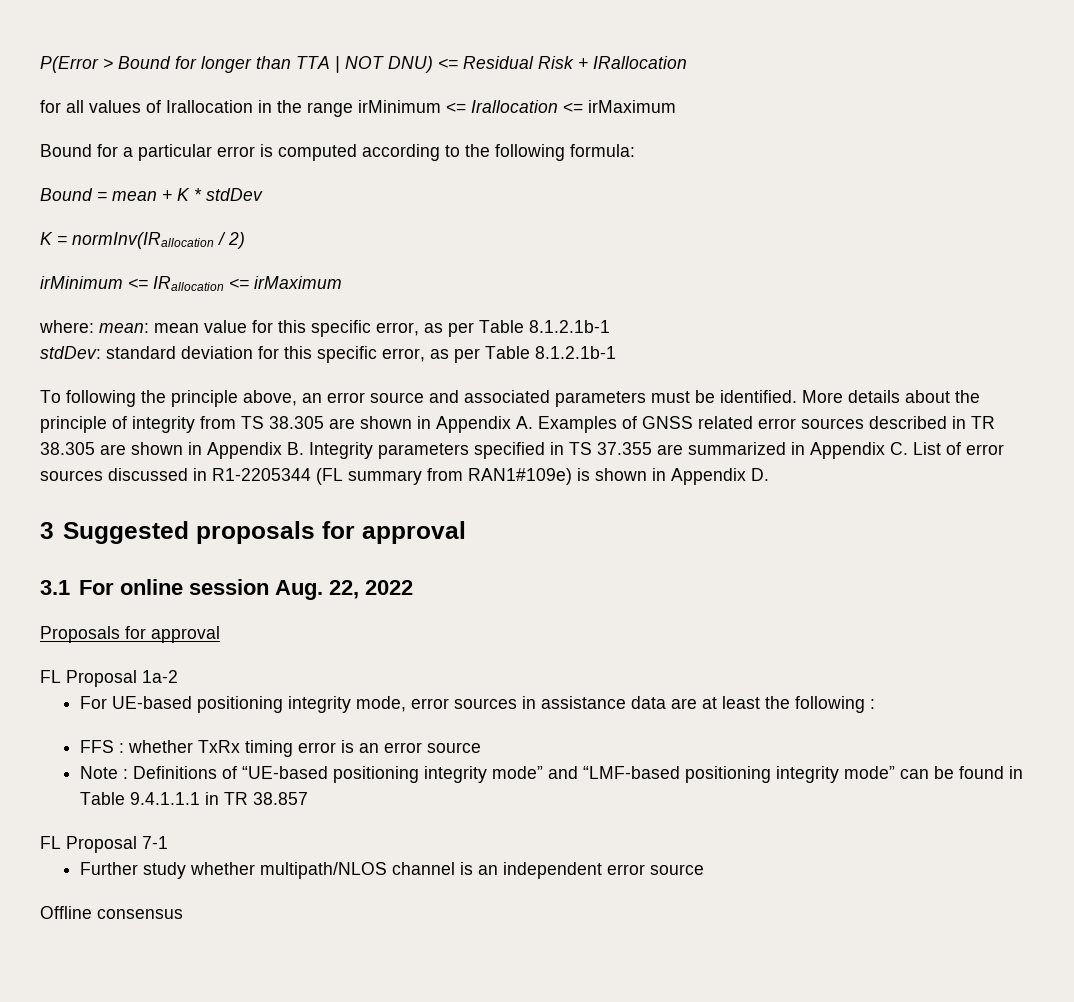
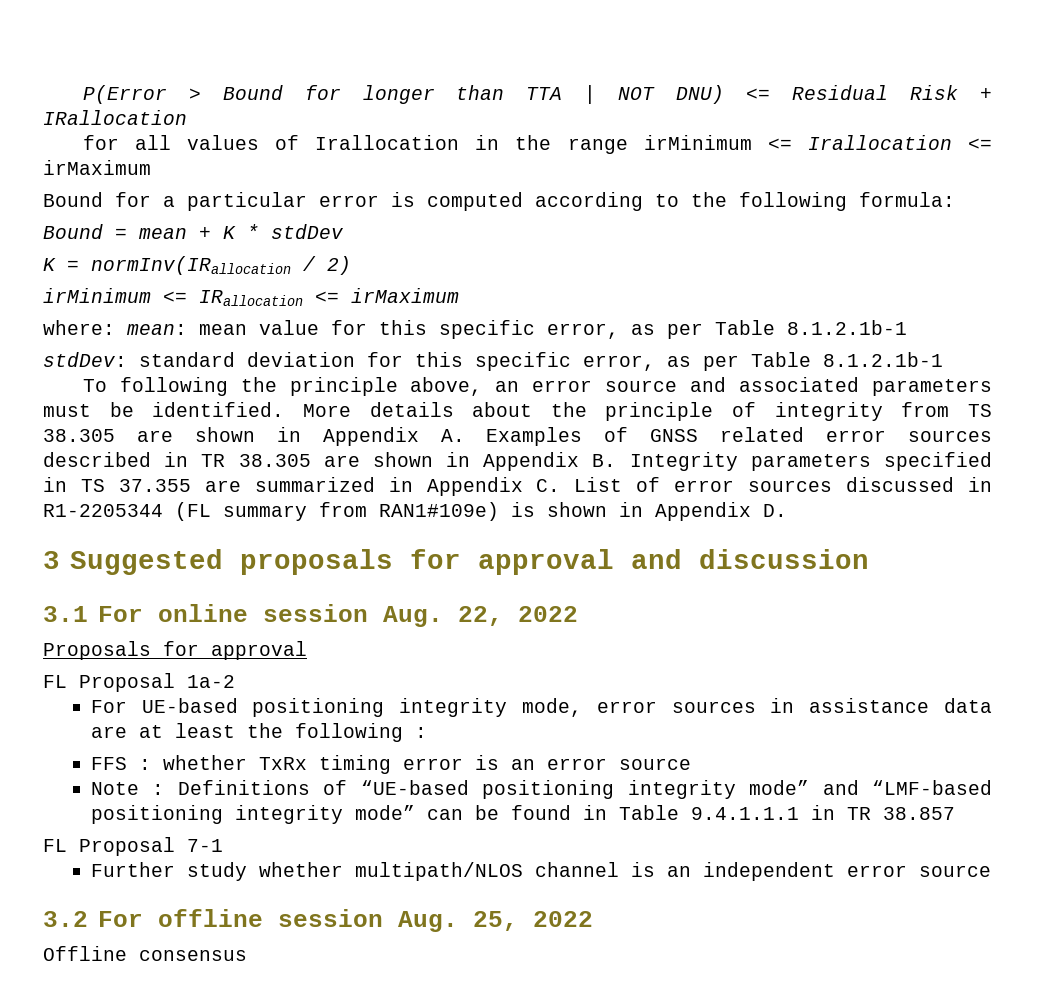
- 3 Suggested proposals for approval
+ 3 Suggested proposals for approval and discussion
+ 3.2 For offline session Aug. 25, 2022

